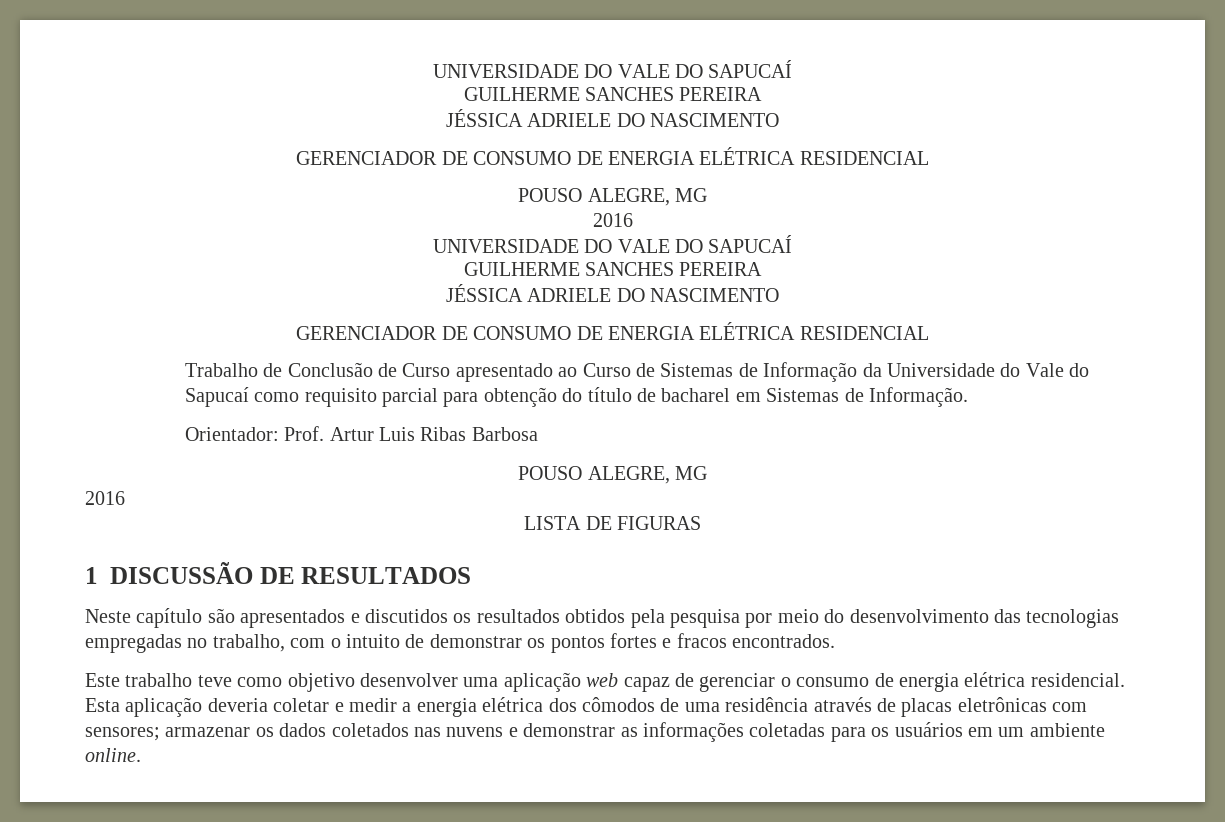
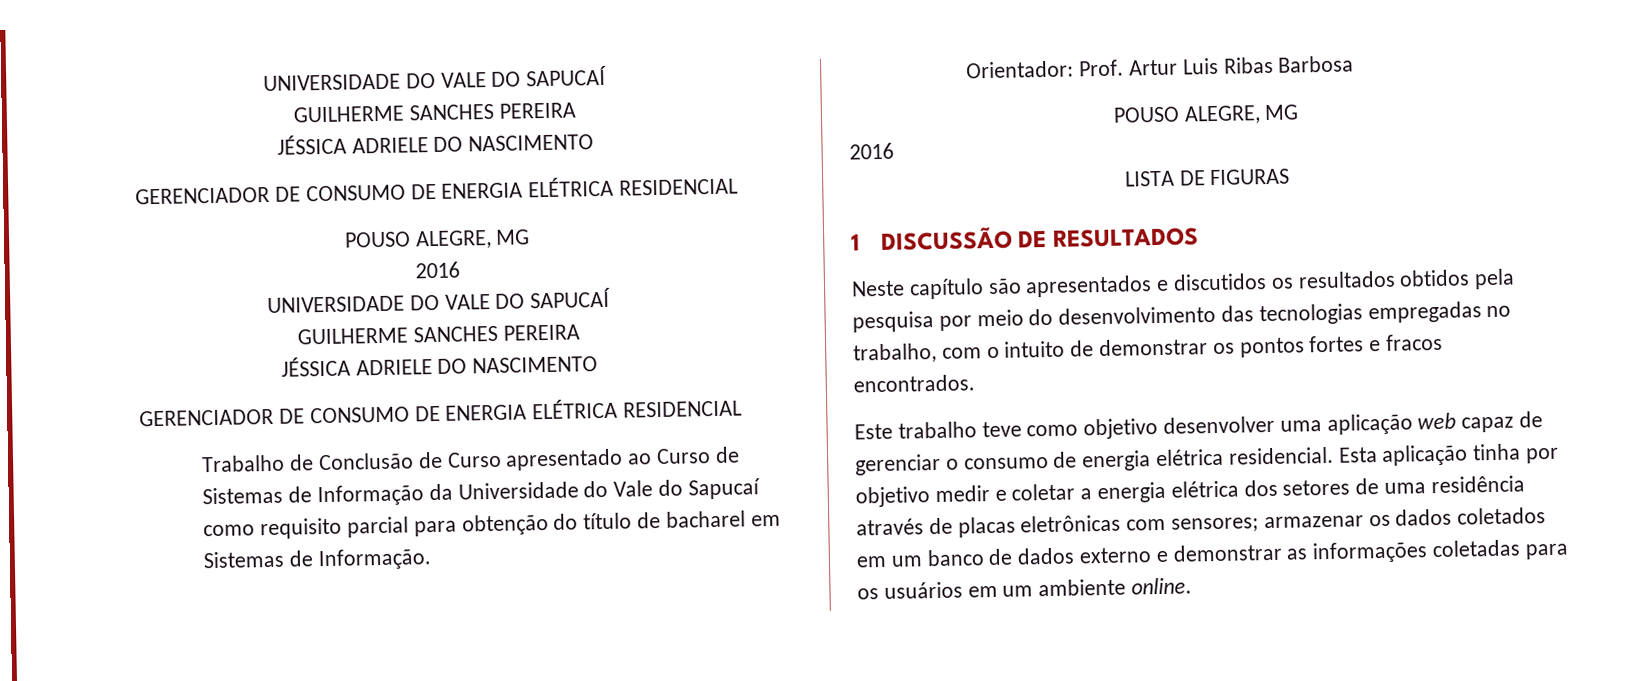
- Esta aplicação deveria coletar e medir a energia elétrica dos cômodos de uma residência através de placas eletrônicas com sensores; armazenar os dados coletados nas nuvens e demonstrar as informações coletadas para os usuários em um ambiente online.
+ Esta aplicação tinha por objetivo medir e coletar a energia elétrica dos setores de uma residência através de placas eletrônicas com sensores; armazenar os dados coletados em um banco de dados externo e demonstrar as informações coletadas para os usuários em um ambiente online.

